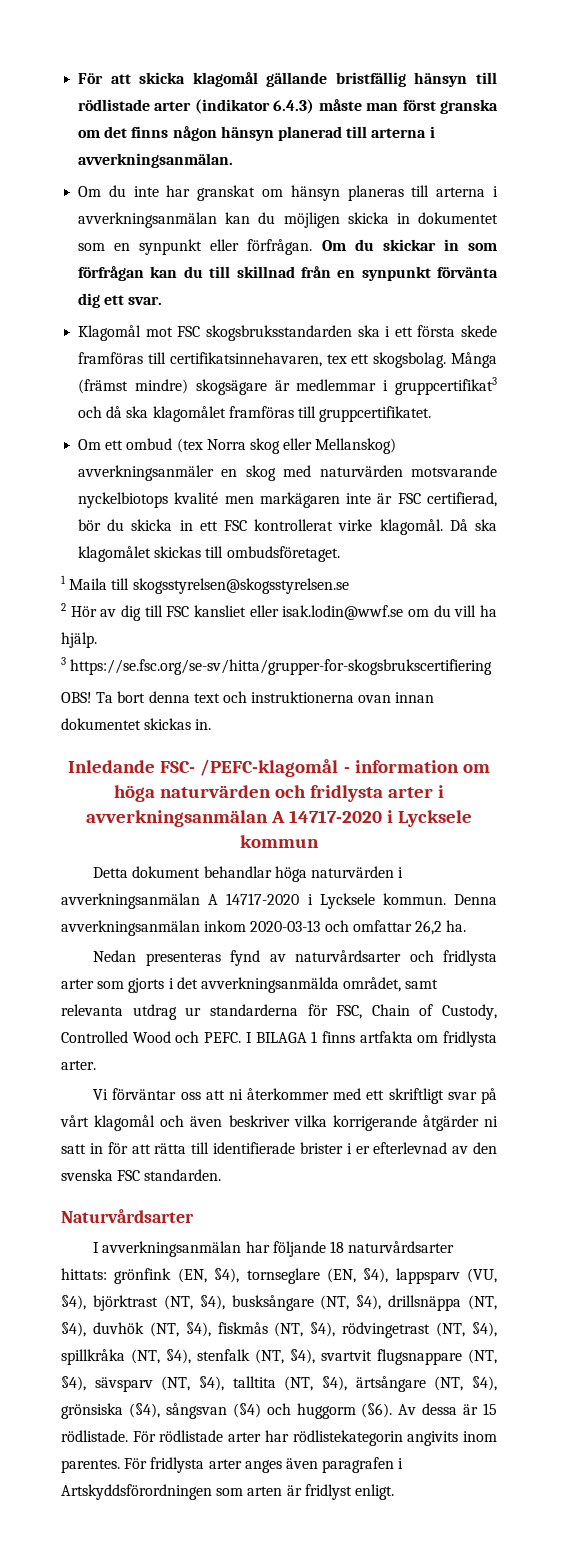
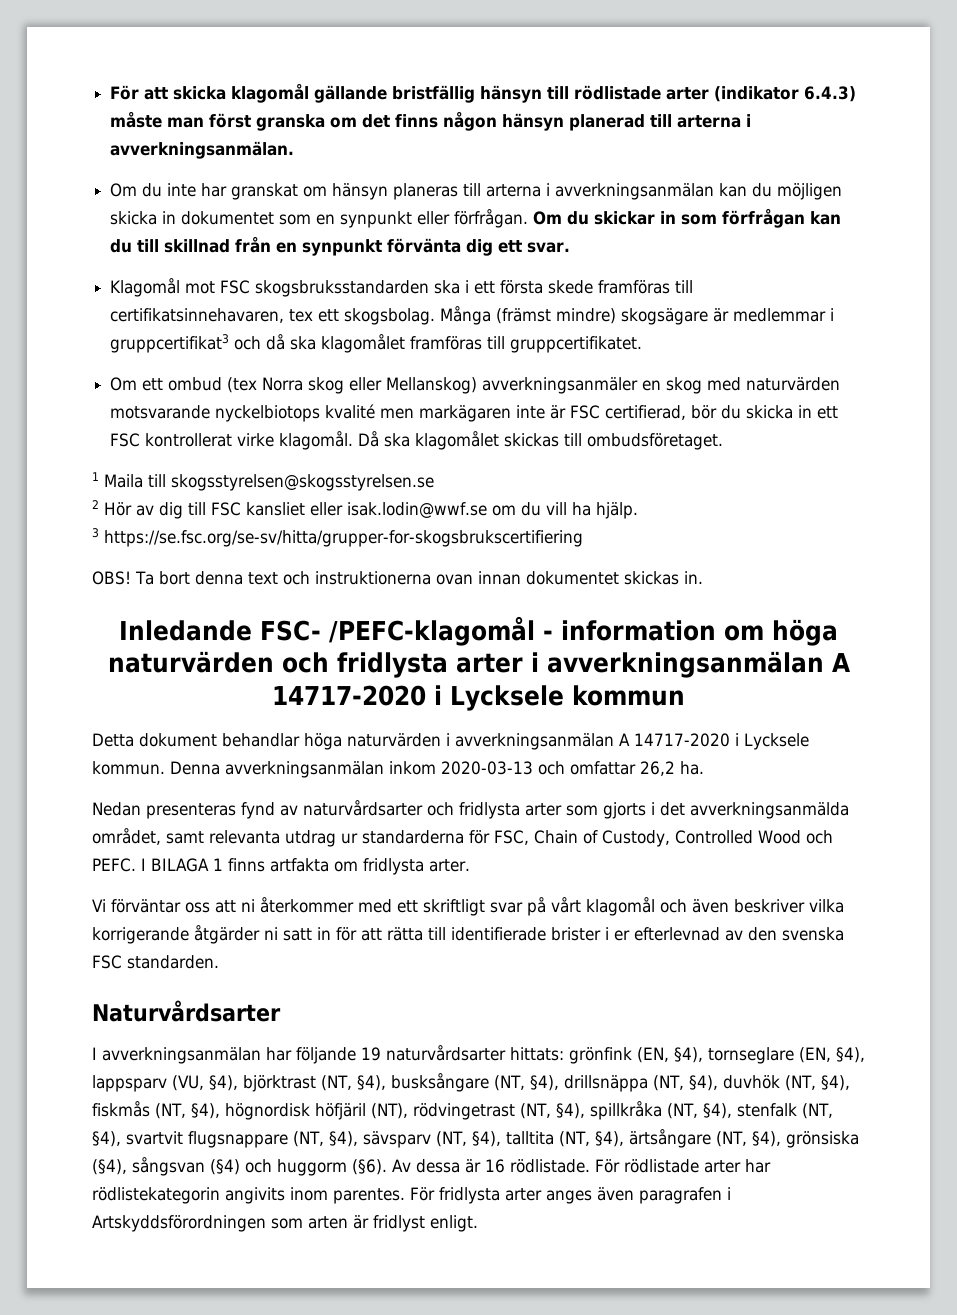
- I avverkningsanmälan har följande 18 naturvårdsarter hittats: grönfink (EN, §4), tornseglare (EN, §4), lappsparv (VU, §4), björktrast (NT, §4), busksångare (NT, §4), drillsnäppa (NT, §4), duvhök (NT, §4), fiskmås (NT, §4), rödvingetrast (NT, §4), spillkråka (NT, §4), stenfalk (NT, §4), svartvit flugsnappare (NT, §4), sävsparv (NT, §4), talltita (NT, §4), ärtsångare (NT, §4), grönsiska (§4), sångsvan (§4) och huggorm (§6).
+ I avverkningsanmälan har följande 19 naturvårdsarter hittats: grönfink (EN, §4), tornseglare (EN, §4), lappsparv (VU, §4), björktrast (NT, §4), busksångare (NT, §4), drillsnäppa (NT, §4), duvhök (NT, §4), fiskmås (NT, §4), högnordisk höfjäril (NT), rödvingetrast (NT, §4), spillkråka (NT, §4), stenfalk (NT, §4), svartvit flugsnappare (NT, §4), sävsparv (NT, §4), talltita (NT, §4), ärtsångare (NT, §4), grönsiska (§4), sångsvan (§4) och huggorm (§6).
- Av dessa är 15 rödlistade.
+ Av dessa är 16 rödlistade.

